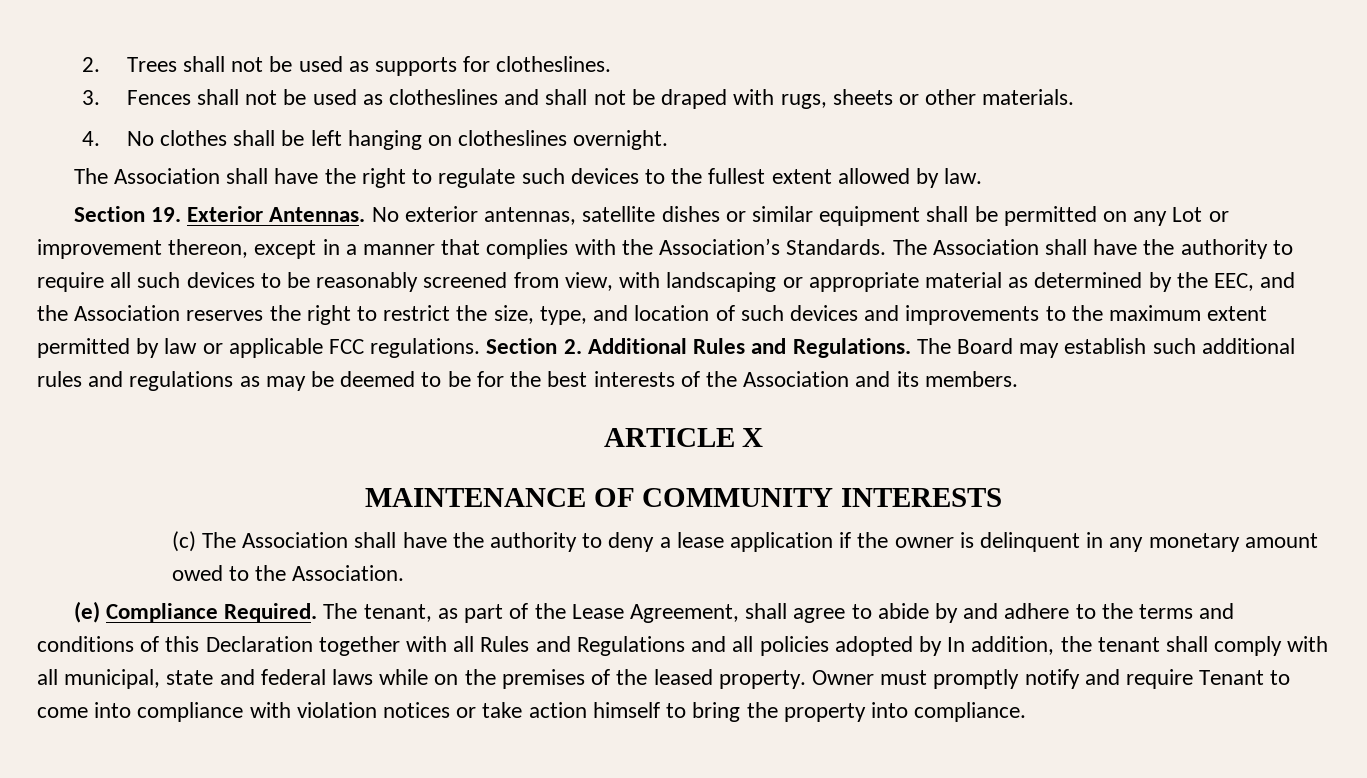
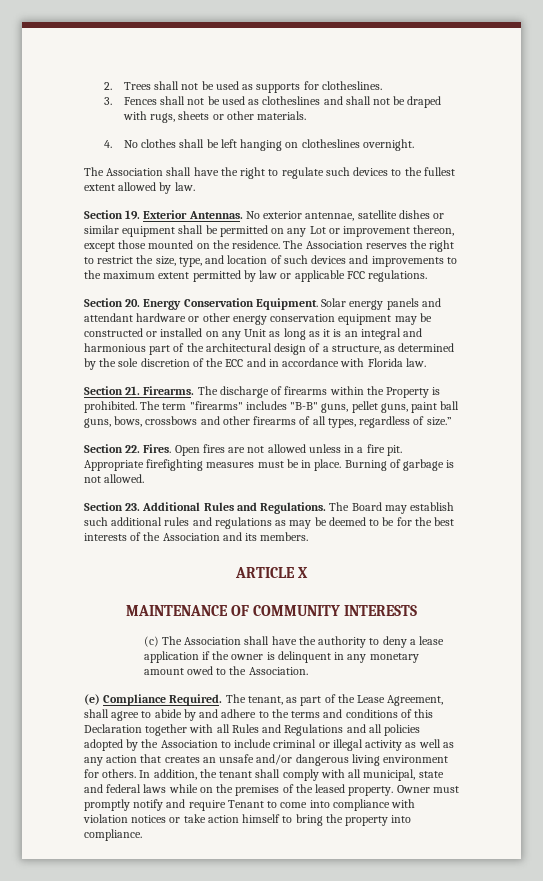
- No exterior antennas, satellite dishes or similar equipment shall be permitted on any Lot or improvement thereon, except in a manner that complies with the Association’s Standards. The Association shall have the authority to require all such devices to be reasonably screened from view, with landscaping or appropriate material as determined by the EEC, and the Association reserves the right to restrict the size, type, and location of such devices and improvements to the maximum extent permitted by law or applicable FCC regulations. Section 2. Additional Rules and Regulations.
+ No exterior antennae, satellite dishes or similar equipment shall be permitted on any Lot or improvement thereon, except those mounted on the residence. The Association reserves the right to restrict the size, type, and location of such devices and improvements to the maximum extent permitted by law or applicable FCC regulations.
+ Section 20. Energy Conservation Equipment. Solar energy panels and attendant hardware or other energy conservation equipment may be constructed or installed on any Unit as long as it is an integral and harmonious part of the architectural design of a structure, as determined by the sole discretion of the ECC and in accordance with Florida law.
+ Section 21. Firearms. The discharge of firearms within the Property is prohibited. The term "firearms" includes "B-B" guns, pellet guns, paint ball guns, bows, crossbows and other firearms of all types, regardless of size.”
+ Section 22. Fires. Open fires are not allowed unless in a fire pit. Appropriate firefighting measures must be in place. Burning of garbage is not allowed.
+ Section 23. Additional Rules and Regulations.
- The tenant, as part of the Lease Agreement, shall agree to abide by and adhere to the terms and conditions of this Declaration together with all Rules and Regulations and all policies adopted by In addition, the tenant shall comply with all municipal, state and federal laws while on the premises of the leased property.
+ The tenant, as part of the Lease Agreement, shall agree to abide by and adhere to the terms and conditions of this Declaration together with all Rules and Regulations and all policies adopted by the Association to include criminal or illegal activity as well as any action that creates an unsafe and/or dangerous living environment for others. In addition, the tenant shall comply with all municipal, state and federal laws while on the premises of the leased property.

